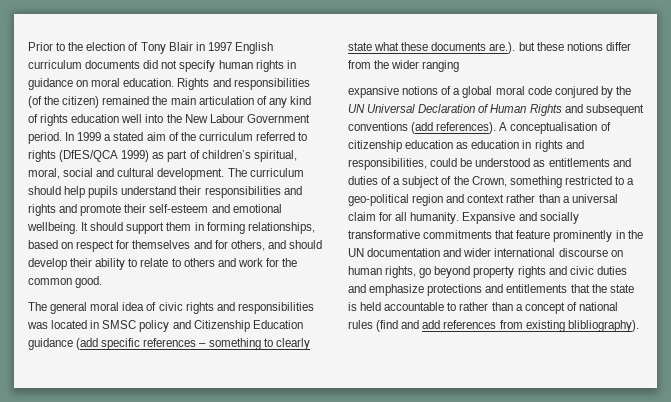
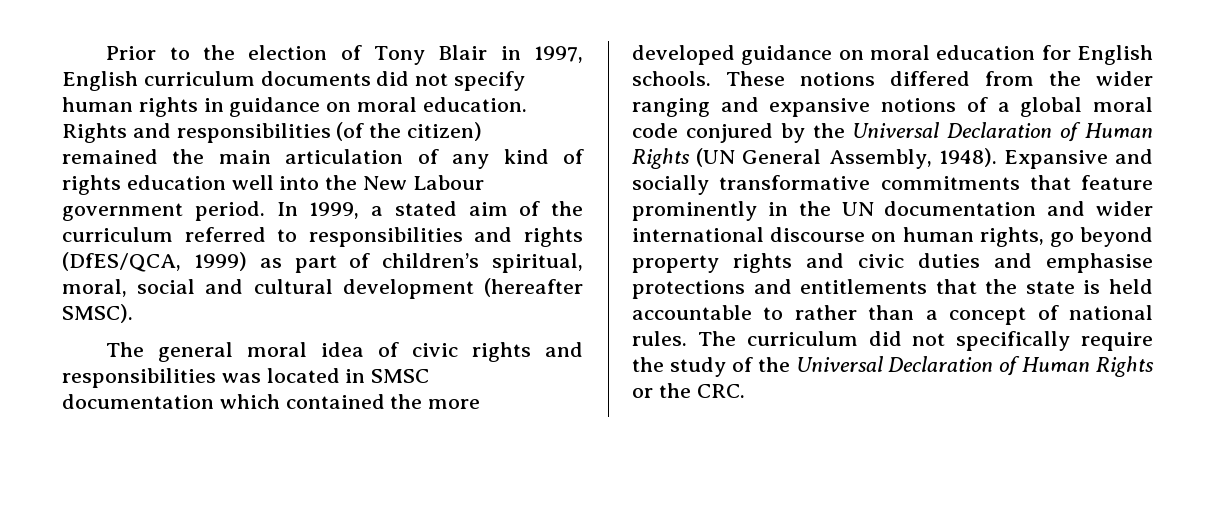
- Prior to the election of Tony Blair in 1997 English curriculum documents did not specify human rights in guidance on moral education.
+ Prior to the election of Tony Blair in 1997, English curriculum documents did not specify human rights in guidance on moral education.
- Rights and responsibilities (of the citizen) remained the main articulation of any kind of rights education well into the New Labour Government period.
+ Rights and responsibilities (of the citizen) remained the main articulation of any kind of rights education well into the New Labour government period.
- In 1999 a stated aim of the curriculum referred to rights (DfES/QCA 1999) as part of children’s spiritual, moral, social and cultural development. The curriculum should help pupils understand their responsibilities and rights and promote their self-esteem and emotional wellbeing. It should support them in forming relationships, based on respect for themselves and for others, and should develop their ability to relate to others and work for the common good.
+ In 1999, a stated aim of the curriculum referred to responsibilities and rights (DfES/QCA, 1999) as part of children’s spiritual, moral, social and cultural development (hereafter SMSC).
- The general moral idea of civic rights and responsibilities was located in SMSC policy and Citizenship Education guidance (add specific references – something to clearly state what these documents are.). but these notions differ from the wider ranging
- expansive notions of a global moral code conjured by the UN Universal Declaration of Human Rights and subsequent conventions (add references). A conceptualisation of citizenship education as education in rights and responsibilities, could be understood as entitlements and duties of a subject of the Crown, something restricted to a geo-political region and context rather than a universal claim for all humanity.
+ The general moral idea of civic rights and responsibilities was located in SMSC documentation which contained the more developed guidance on moral education for English schools. These notions differed from the wider ranging and expansive notions of a global moral code conjured by the Universal Declaration of Human Rights (UN General Assembly, 1948).
- Expansive and socially transformative commitments that feature prominently in the UN documentation and wider international discourse on human rights, go beyond property rights and civic duties and emphasize protections and entitlements that the state is held accountable to rather than a concept of national rules (find and add references from existing blibliography).
+ Expansive and socially transformative commitments that feature prominently in the UN documentation and wider international discourse on human rights, go beyond property rights and civic duties and emphasise protections and entitlements that the state is held accountable to rather than a concept of national rules. The curriculum did not specifically require the study of the Universal Declaration of Human Rights or the CRC.

